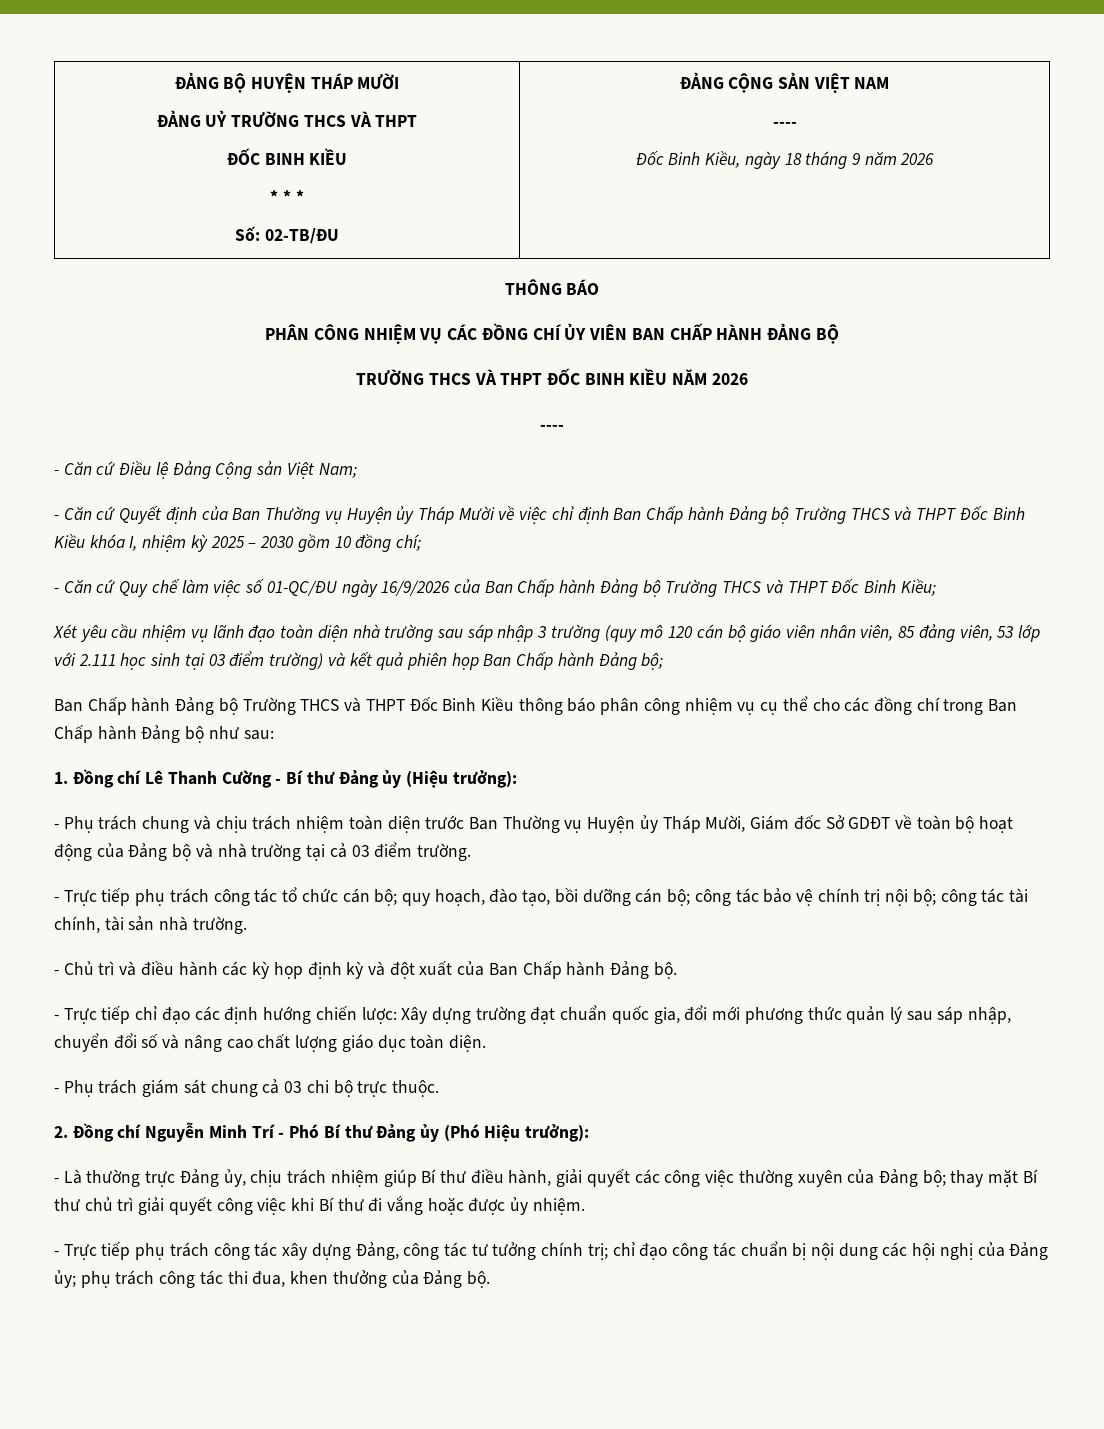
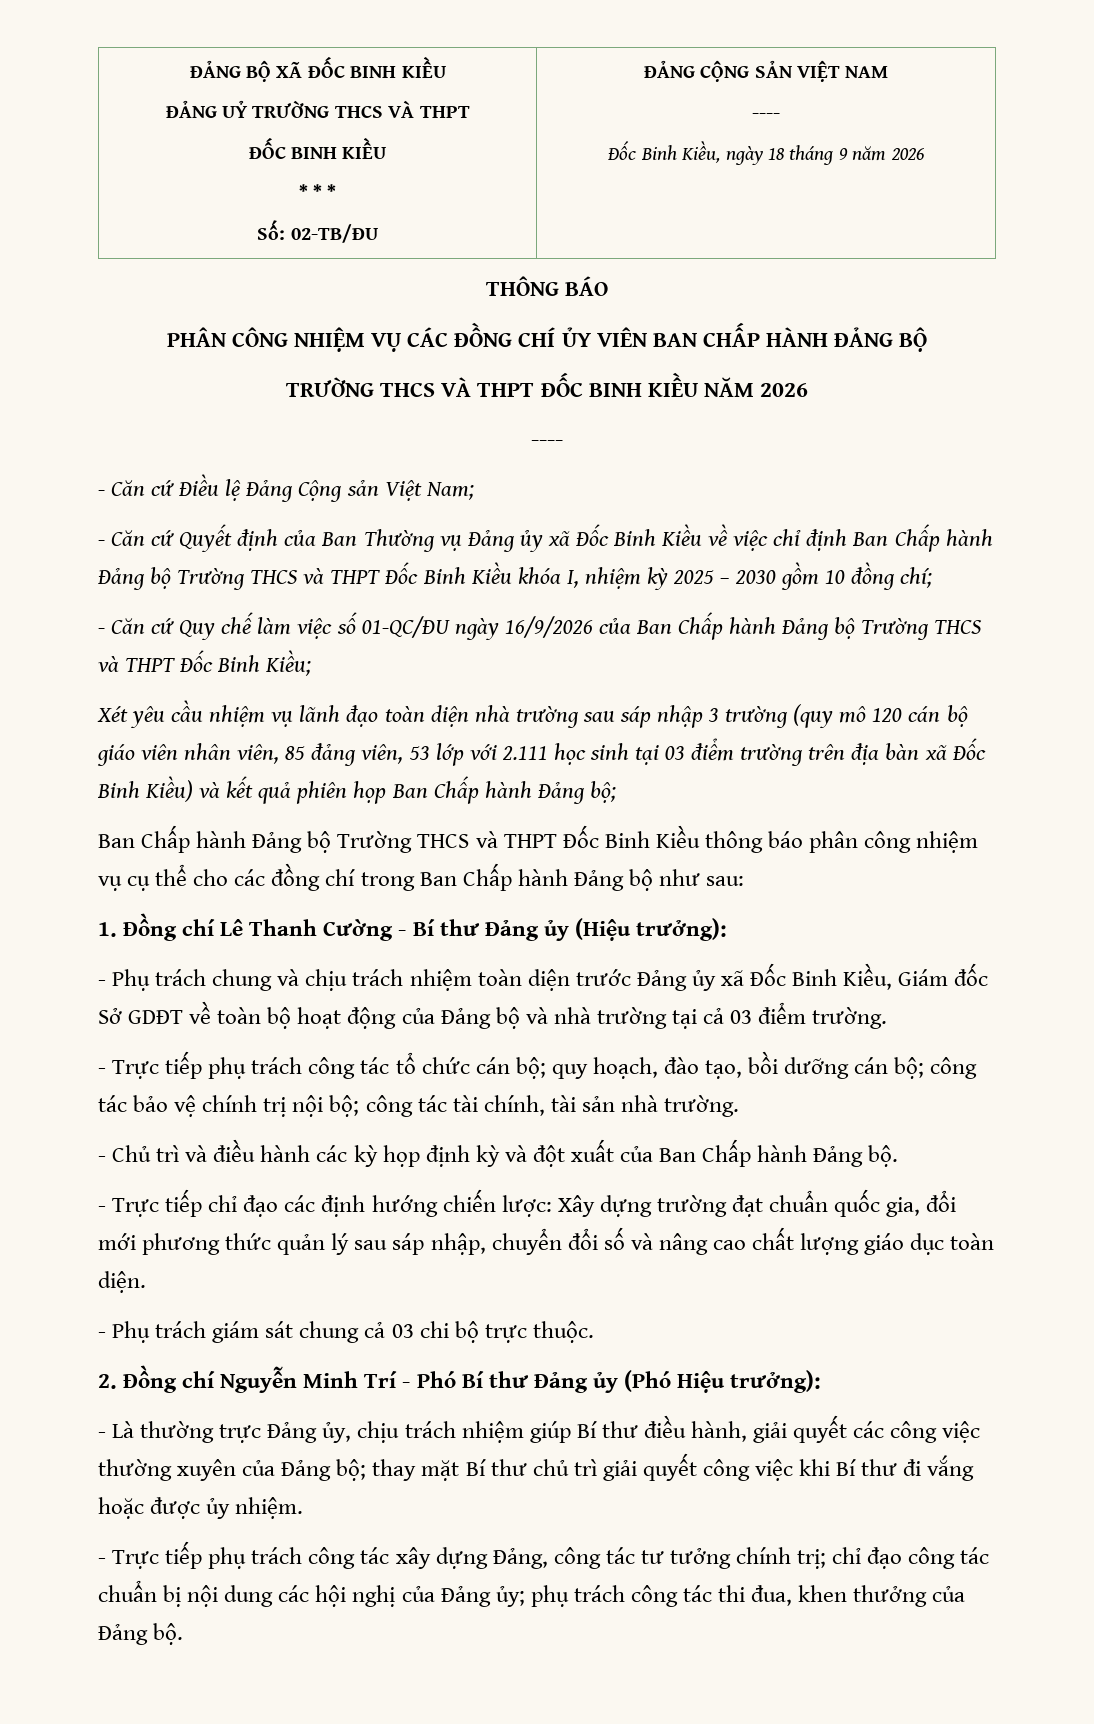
- ĐẢNG BỘ HUYỆN THÁP MƯỜI
+ ĐẢNG BỘ XÃ ĐỐC BINH KIỀU
- - Căn cứ Quyết định của Ban Thường vụ Huyện ủy Tháp Mười về việc chỉ định Ban Chấp hành Đảng bộ Trường THCS và THPT Đốc Binh Kiều khóa I, nhiệm kỳ 2025 – 2030 gồm 10 đồng chí;
+ - Căn cứ Quyết định của Ban Thường vụ Đảng ủy xã Đốc Binh Kiều về việc chỉ định Ban Chấp hành Đảng bộ Trường THCS và THPT Đốc Binh Kiều khóa I, nhiệm kỳ 2025 – 2030 gồm 10 đồng chí;
- Xét yêu cầu nhiệm vụ lãnh đạo toàn diện nhà trường sau sáp nhập 3 trường (quy mô 120 cán bộ giáo viên nhân viên, 85 đảng viên, 53 lớp với 2.111 học sinh tại 03 điểm trường) và kết quả phiên họp Ban Chấp hành Đảng bộ;
+ Xét yêu cầu nhiệm vụ lãnh đạo toàn diện nhà trường sau sáp nhập 3 trường (quy mô 120 cán bộ giáo viên nhân viên, 85 đảng viên, 53 lớp với 2.111 học sinh tại 03 điểm trường trên địa bàn xã Đốc Binh Kiều) và kết quả phiên họp Ban Chấp hành Đảng bộ;
- - Phụ trách chung và chịu trách nhiệm toàn diện trước Ban Thường vụ Huyện ủy Tháp Mười, Giám đốc Sở GDĐT về toàn bộ hoạt động của Đảng bộ và nhà trường tại cả 03 điểm trường.
+ - Phụ trách chung và chịu trách nhiệm toàn diện trước Đảng ủy xã Đốc Binh Kiều, Giám đốc Sở GDĐT về toàn bộ hoạt động của Đảng bộ và nhà trường tại cả 03 điểm trường.

